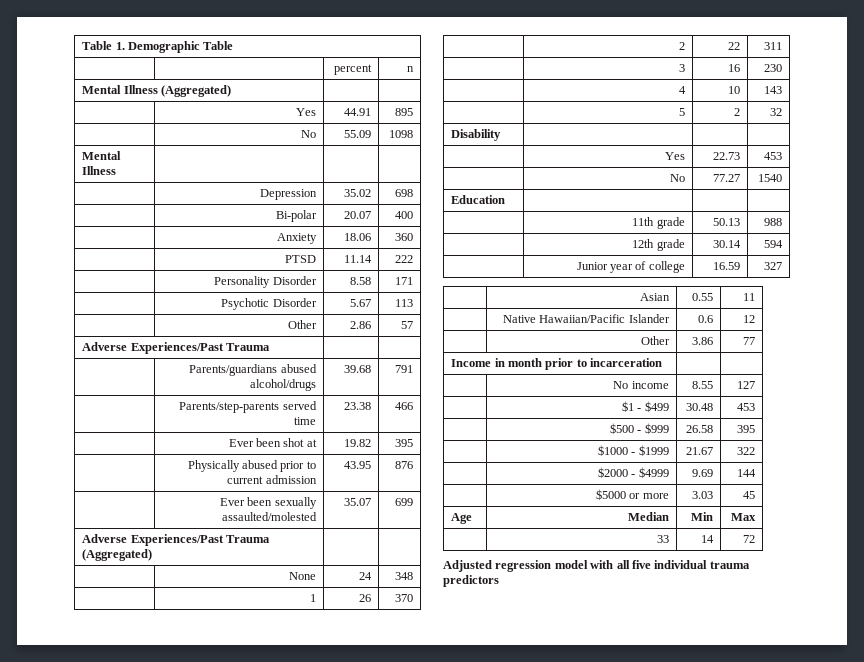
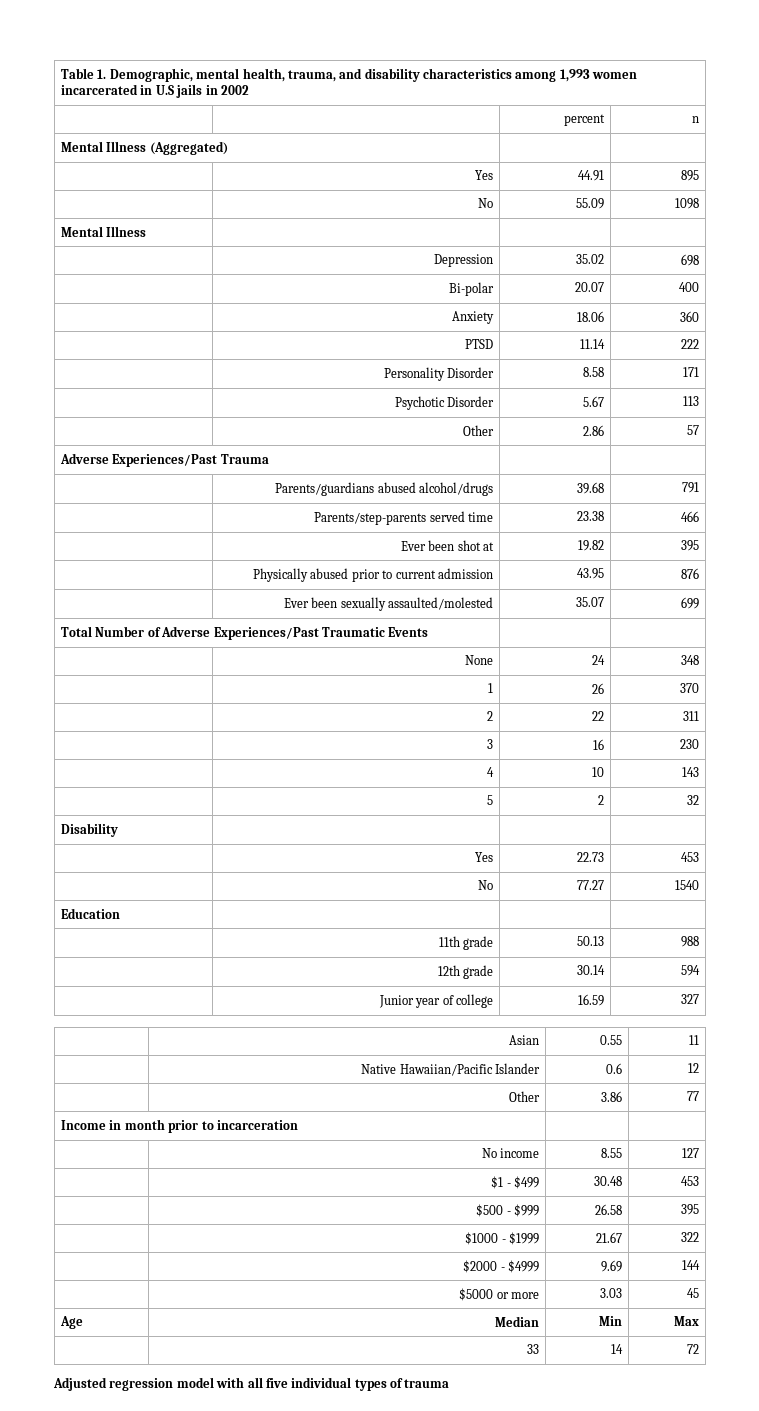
- Table 1. Demographic Table
+ Table 1. Demographic, mental health, trauma, and disability characteristics among 1,993 women incarcerated in U.S jails in 2002
- Adverse Experiences/Past Trauma (Aggregated) | |
+ Total Number of Adverse Experiences/Past Traumatic Events | |
- Adjusted regression model with all five individual trauma predictors
+ Adjusted regression model with all five individual types of trauma

